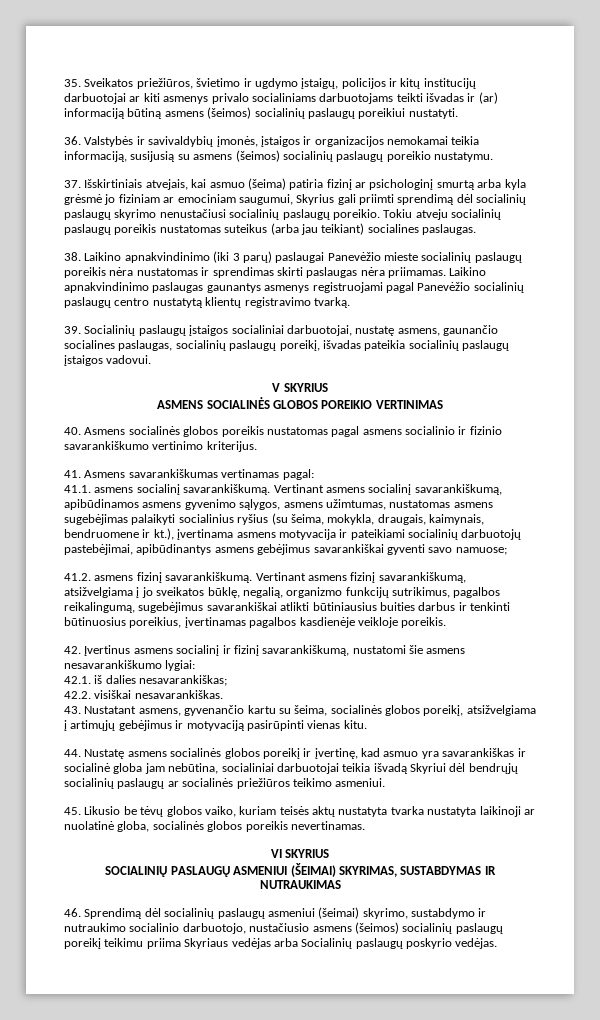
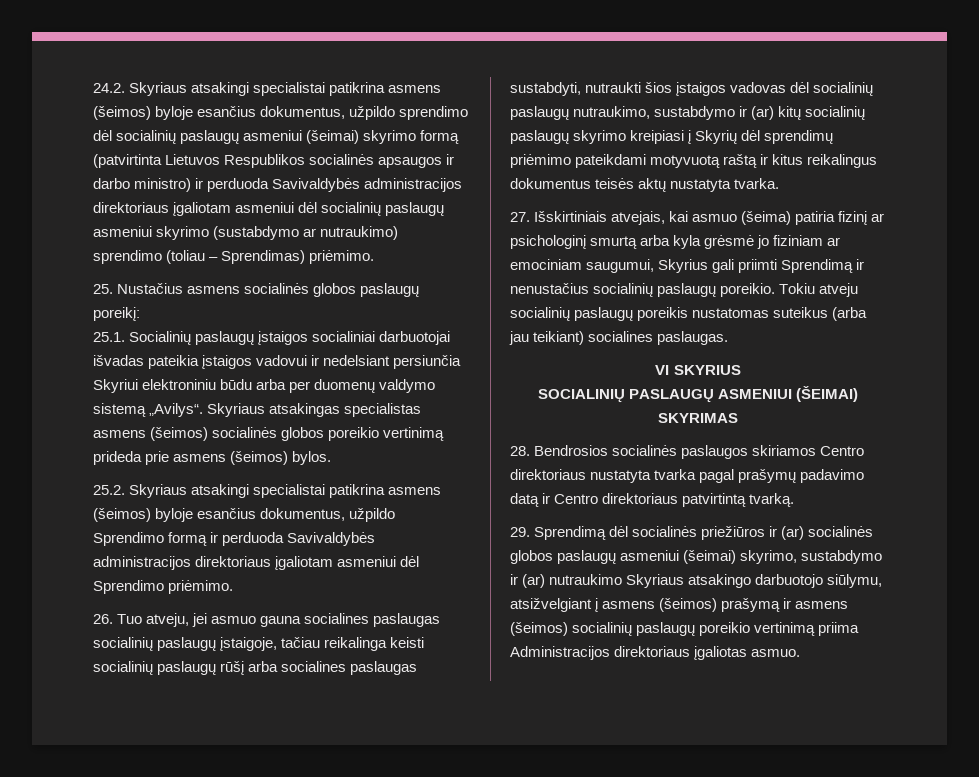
- 35. Sveikatos priežiūros, švietimo ir ugdymo įstaigų, policijos ir kitų institucijų darbuotojai ar kiti asmenys privalo socialiniams darbuotojams teikti išvadas ir (ar) informaciją būtiną asmens (šeimos) socialinių paslaugų poreikiui nustatyti.
- 36. Valstybės ir savivaldybių įmonės, įstaigos ir organizacijos nemokamai teikia informaciją, susijusią su asmens (šeimos) socialinių paslaugų poreikio nustatymu.
- 37. Išskirtiniais atvejais, kai asmuo (šeima) patiria fizinį ar psichologinį smurtą arba kyla grėsmė jo fiziniam ar emociniam saugumui, Skyrius gali priimti sprendimą dėl socialinių paslaugų skyrimo nenustačiusi socialinių paslaugų poreikio.
+ 24.2. Skyriaus atsakingi specialistai patikrina asmens (šeimos) byloje esančius dokumentus, užpildo sprendimo dėl socialinių paslaugų asmeniui (šeimai) skyrimo formą (patvirtinta Lietuvos Respublikos socialinės apsaugos ir darbo ministro) ir perduoda Savivaldybės administracijos direktoriaus įgaliotam asmeniui dėl socialinių paslaugų asmeniui skyrimo (sustabdymo ar nutraukimo) sprendimo (toliau – Sprendimas) priėmimo.
+ 25. Nustačius asmens socialinės globos paslaugų poreikį:
+ 25.1. Socialinių paslaugų įstaigos socialiniai darbuotojai išvadas pateikia įstaigos vadovui ir nedelsiant persiunčia Skyriui elektroniniu būdu arba per duomenų valdymo sistemą „Avilys“. Skyriaus atsakingas specialistas asmens (šeimos) socialinės globos poreikio vertinimą prideda prie asmens (šeimos) bylos.
+ 25.2. Skyriaus atsakingi specialistai patikrina asmens (šeimos) byloje esančius dokumentus, užpildo Sprendimo formą ir perduoda Savivaldybės administracijos direktoriaus įgaliotam asmeniui dėl Sprendimo priėmimo.
+ 26. Tuo atveju, jei asmuo gauna socialines paslaugas socialinių paslaugų įstaigoje, tačiau reikalinga keisti socialinių paslaugų rūšį arba socialines paslaugas sustabdyti, nutraukti šios įstaigos vadovas dėl socialinių paslaugų nutraukimo, sustabdymo ir (ar) kitų socialinių paslaugų skyrimo kreipiasi į Skyrių dėl sprendimų priėmimo pateikdami motyvuotą raštą ir kitus reikalingus dokumentus teisės aktų nustatyta tvarka.
+ 27. Išskirtiniais atvejais, kai asmuo (šeima) patiria fizinį ar psichologinį smurtą arba kyla grėsmė jo fiziniam ar emociniam saugumui, Skyrius gali priimti Sprendimą ir nenustačius socialinių paslaugų poreikio.
- 38. Laikino apnakvindinimo (iki 3 parų) paslaugai Panevėžio mieste socialinių paslaugų poreikis nėra nustatomas ir sprendimas skirti paslaugas nėra priimamas. Laikino apnakvindinimo paslaugas gaunantys asmenys registruojami pagal Panevėžio socialinių paslaugų centro nustatytą klientų registravimo tvarką.
- 39. Socialinių paslaugų įstaigos socialiniai darbuotojai, nustatę asmens, gaunančio socialines paslaugas, socialinių paslaugų poreikį, išvadas pateikia socialinių paslaugų įstaigos vadovui.
- V SKYRIUS
- ASMENS SOCIALINĖS GLOBOS POREIKIO VERTINIMAS
- 40. Asmens socialinės globos poreikis nustatomas pagal asmens socialinio ir fizinio savarankiškumo vertinimo kriterijus.
- 41. Asmens savarankiškumas vertinamas pagal:
- 41.1. asmens socialinį savarankiškumą. Vertinant asmens socialinį savarankiškumą, apibūdinamos asmens gyvenimo sąlygos, asmens užimtumas, nustatomas asmens sugebėjimas palaikyti socialinius ryšius (su šeima, mokykla, draugais, kaimynais, bendruomene ir kt.), įvertinama asmens motyvacija ir pateikiami socialinių darbuotojų pastebėjimai, apibūdinantys asmens gebėjimus savarankiškai gyventi savo namuose;
- 41.2. asmens fizinį savarankiškumą. Vertinant asmens fizinį savarankiškumą, atsižvelgiama į jo sveikatos būklę, negalią, organizmo funkcijų sutrikimus, pagalbos reikalingumą, sugebėjimus savarankiškai atlikti būtiniausius buities darbus ir tenkinti būtinuosius poreikius, įvertinamas pagalbos kasdienėje veikloje poreikis.
- 42. Įvertinus asmens socialinį ir fizinį savarankiškumą, nustatomi šie asmens nesavarankiškumo lygiai:
- 42.1. iš dalies nesavarankiškas;
- 42.2. visiškai nesavarankiškas.
- 43. Nustatant asmens, gyvenančio kartu su šeima, socialinės globos poreikį, atsižvelgiama į artimųjų gebėjimus ir motyvaciją pasirūpinti vienas kitu.
- 44. Nustatę asmens socialinės globos poreikį ir įvertinę, kad asmuo yra savarankiškas ir socialinė globa jam nebūtina, socialiniai darbuotojai teikia išvadą Skyriui dėl bendrųjų socialinių paslaugų ar socialinės priežiūros teikimo asmeniui.
- 45. Likusio be tėvų globos vaiko, kuriam teisės aktų nustatyta tvarka nustatyta laikinoji ar nuolatinė globa, socialinės globos poreikis nevertinamas.
- SOCIALINIŲ PASLAUGŲ ASMENIUI (ŠEIMAI) SKYRIMAS, SUSTABDYMAS IR NUTRAUKIMAS
- 46. Sprendimą dėl socialinių paslaugų asmeniui (šeimai) skyrimo, sustabdymo ir nutraukimo socialinio darbuotojo, nustačiusio asmens (šeimos) socialinių paslaugų poreikį teikimu priima Skyriaus vedėjas arba Socialinių paslaugų poskyrio vedėjas.
+ SOCIALINIŲ PASLAUGŲ ASMENIUI (ŠEIMAI) SKYRIMAS
+ 28. Bendrosios socialinės paslaugos skiriamos Centro direktoriaus nustatyta tvarka pagal prašymų padavimo datą ir Centro direktoriaus patvirtintą tvarką.
+ 29. Sprendimą dėl socialinės priežiūros ir (ar) socialinės globos paslaugų asmeniui (šeimai) skyrimo, sustabdymo ir (ar) nutraukimo Skyriaus atsakingo darbuotojo siūlymu, atsižvelgiant į asmens (šeimos) prašymą ir asmens (šeimos) socialinių paslaugų poreikio vertinimą priima Administracijos direktoriaus įgaliotas asmuo.

